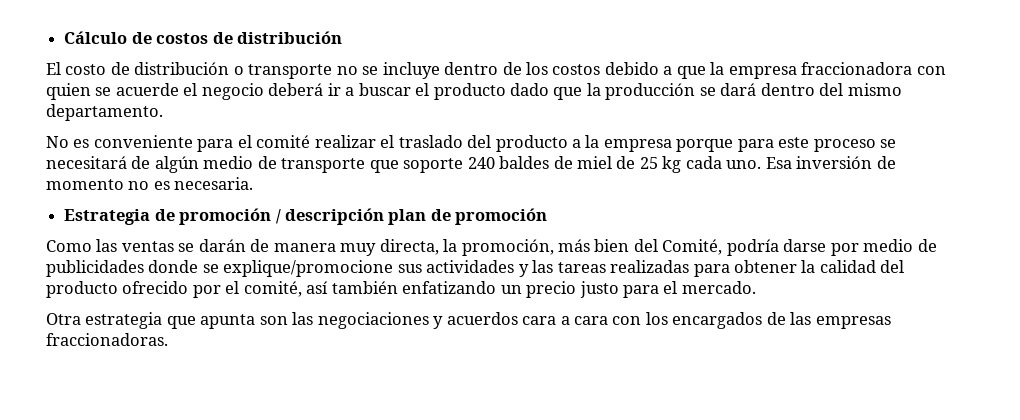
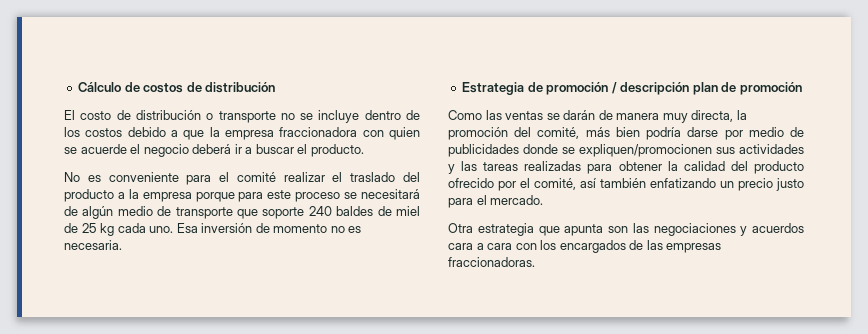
- El costo de distribución o transporte no se incluye dentro de los costos debido a que la empresa fraccionadora con quien se acuerde el negocio deberá ir a buscar el producto dado que la producción se dará dentro del mismo departamento.
+ El costo de distribución o transporte no se incluye dentro de los costos debido a que la empresa fraccionadora con quien se acuerde el negocio deberá ir a buscar el producto.
- Como las ventas se darán de manera muy directa, la promoción, más bien del Comité, podría darse por medio de publicidades donde se explique/promocione sus actividades y las tareas realizadas para obtener la calidad del producto ofrecido por el comité, así también enfatizando un precio justo para el mercado.
+ Como las ventas se darán de manera muy directa, la promoción del comité, más bien podría darse por medio de publicidades donde se expliquen/promocionen sus actividades y las tareas realizadas para obtener la calidad del producto ofrecido por el comité, así también enfatizando un precio justo para el mercado.

